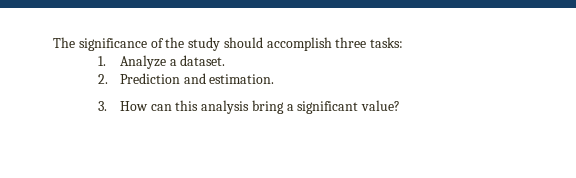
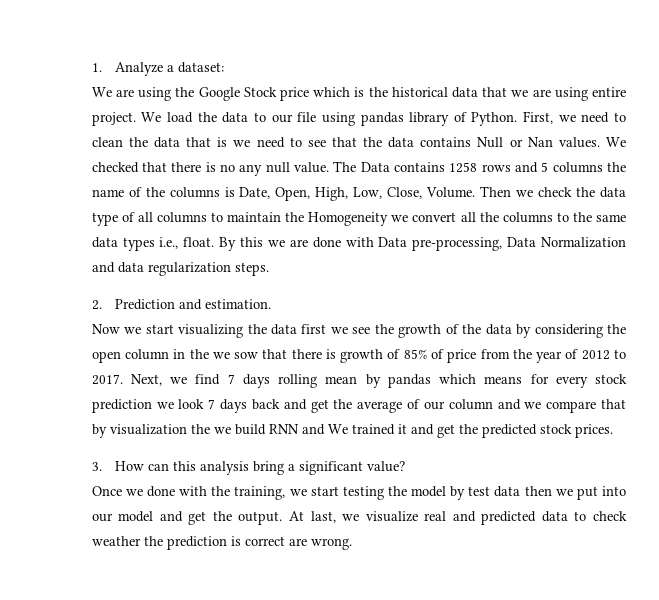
- The significance of the study should accomplish three tasks:
- 1. Analyze a dataset.
+ 1. Analyze a dataset:
+ We are using the Google Stock price which is the historical data that we are using entire project. We load the data to our file using pandas library of Python. First, we need to clean the data that is we need to see that the data contains Null or Nan values. We checked that there is no any null value. The Data contains 1258 rows and 5 columns the name of the columns is Date, Open, High, Low, Close, Volume. Then we check the data type of all columns to maintain the Homogeneity we convert all the columns to the same data types i.e., float. By this we are done with Data pre-processing, Data Normalization and data regularization steps.
  2. Prediction and estimation.
+ Now we start visualizing the data first we see the growth of the data by considering the open column in the we sow that there is growth of 85% of price from the year of 2012 to 2017. Next, we find 7 days rolling mean by pandas which means for every stock prediction we look 7 days back and get the average of our column and we compare that by visualization the we build RNN and We trained it and get the predicted stock prices.
+ Once we done with the training, we start testing the model by test data then we put into our model and get the output. At last, we visualize real and predicted data to check weather the prediction is correct are wrong.

